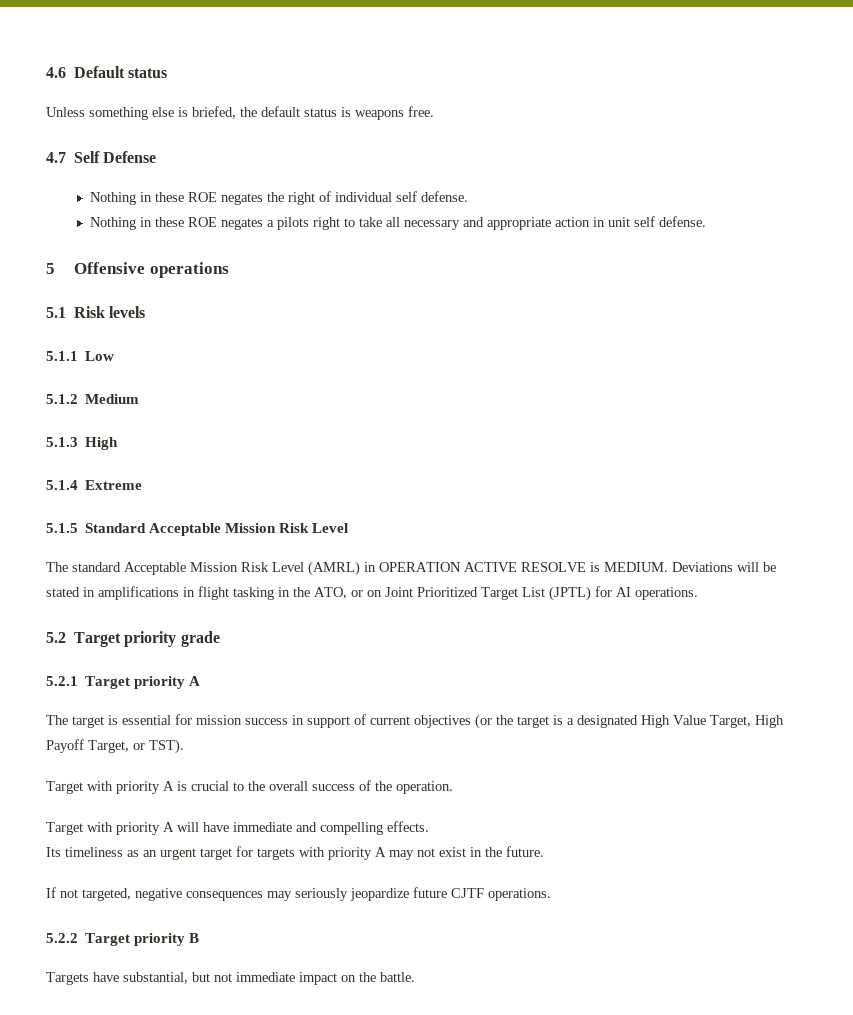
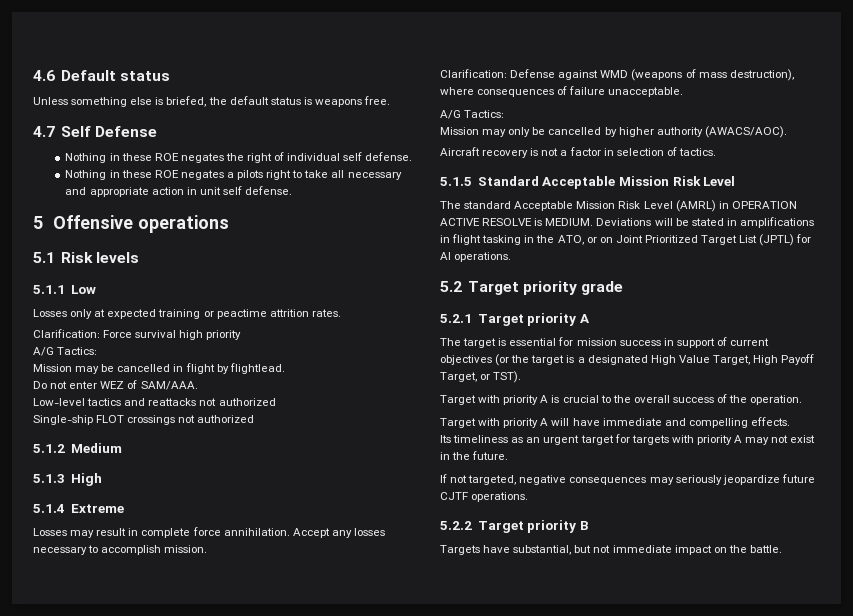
+ Losses only at expected training or peactime attrition rates.
+ Clarification: Force survival high priority
+ A/G Tactics:
+ Mission may be cancelled in flight by flightlead.
+ Do not enter WEZ of SAM/AAA.
+ Low-level tactics and reattacks not authorized
+ Single-ship FLOT crossings not authorized
+ Losses may result in complete force annihilation. Accept any losses necessary to accomplish mission.
+ Clarification: Defense against WMD (weapons of mass destruction), where consequences of failure unacceptable.
+ A/G Tactics:
+ Mission may only be cancelled by higher authority (AWACS/AOC).
+ Aircraft recovery is not a factor in selection of tactics.

